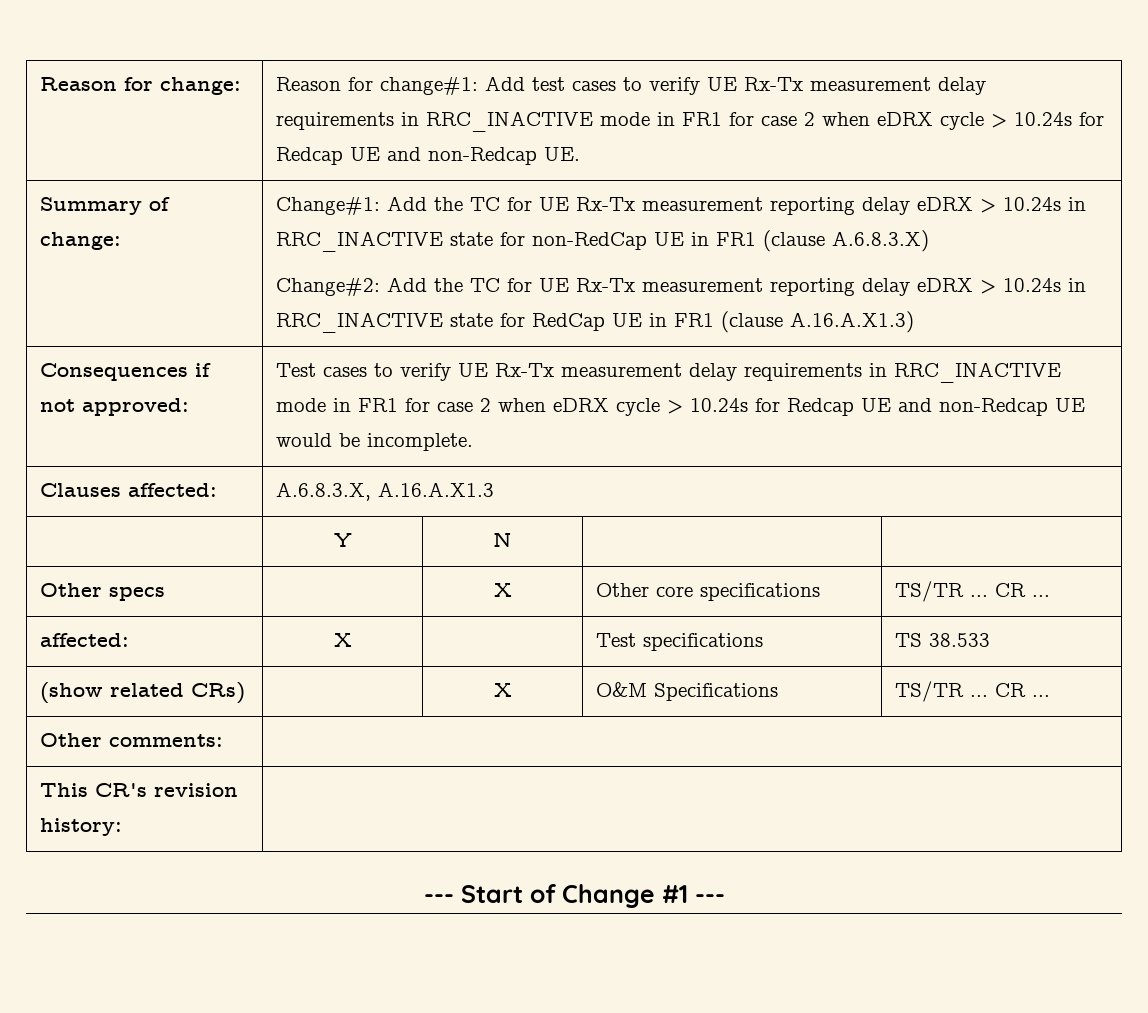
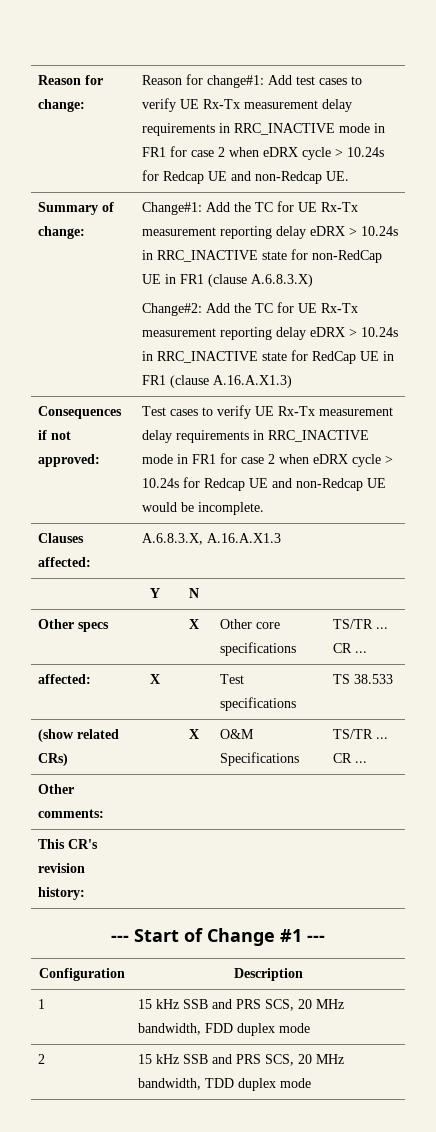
+ Configuration | Description
+ 1 | 15 kHz SSB and PRS SCS, 20 MHz bandwidth, FDD duplex mode
+ 2 | 15 kHz SSB and PRS SCS, 20 MHz bandwidth, TDD duplex mode

